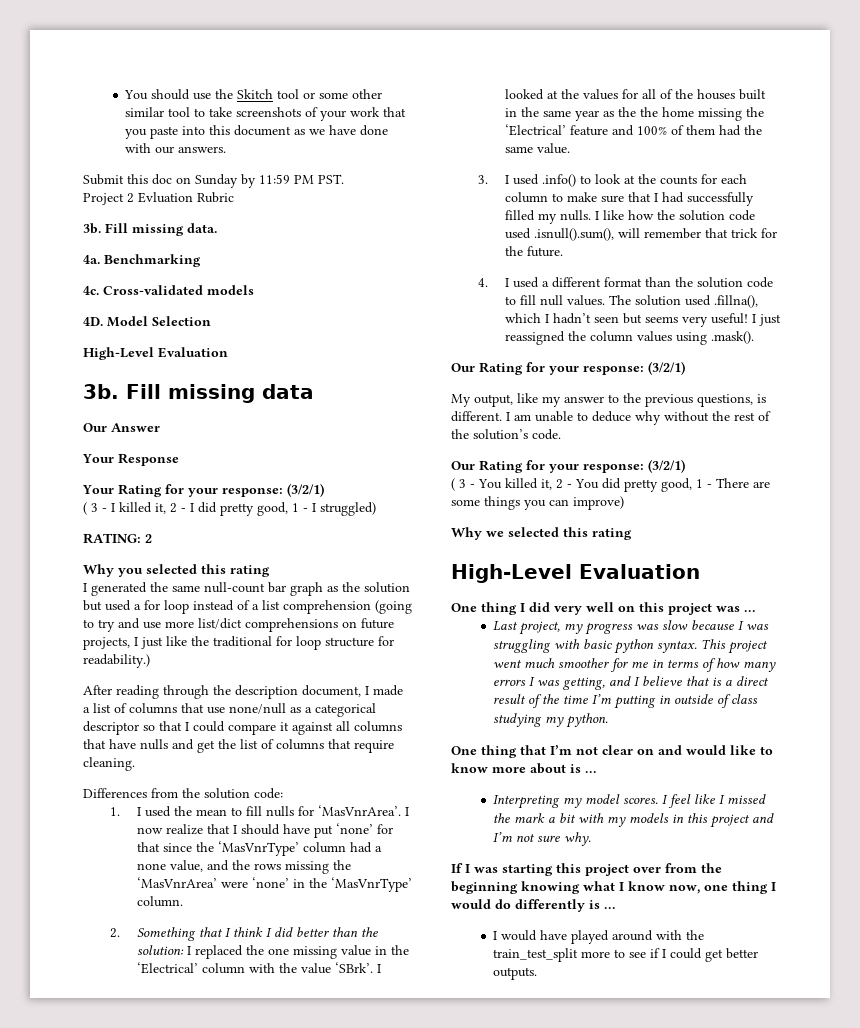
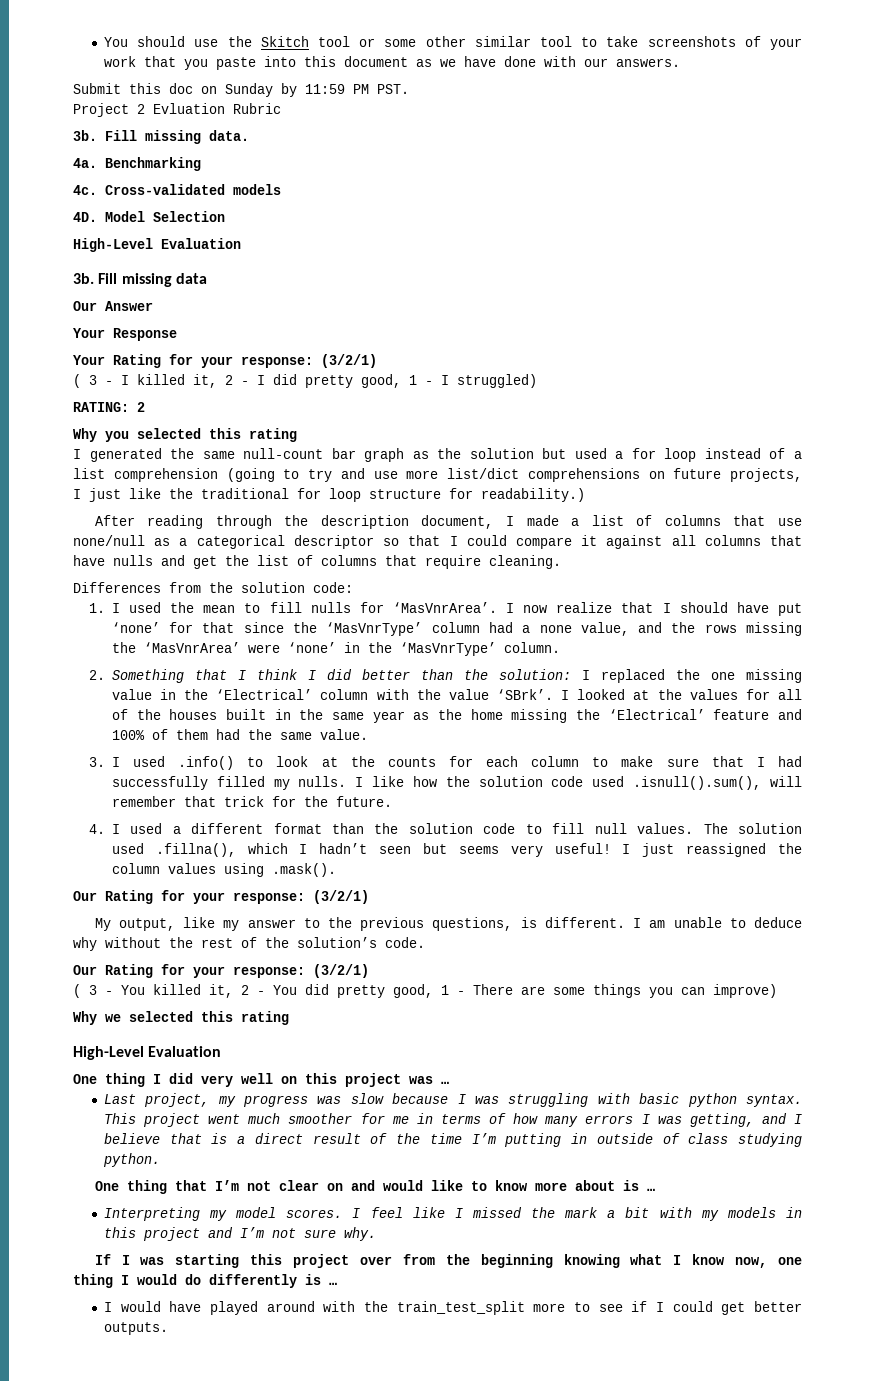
- I looked at the values for all of the houses built in the same year as the the home missing the ‘Electrical’ feature and 100% of them had the same value.
+ I looked at the values for all of the houses built in the same year as the home missing the ‘Electrical’ feature and 100% of them had the same value.
- This project went much smoother for me in terms of how many errors I was getting, and I believe that is a direct result of the time I’m putting in outside of class studying my python.
+ This project went much smoother for me in terms of how many errors I was getting, and I believe that is a direct result of the time I’m putting in outside of class studying python.

